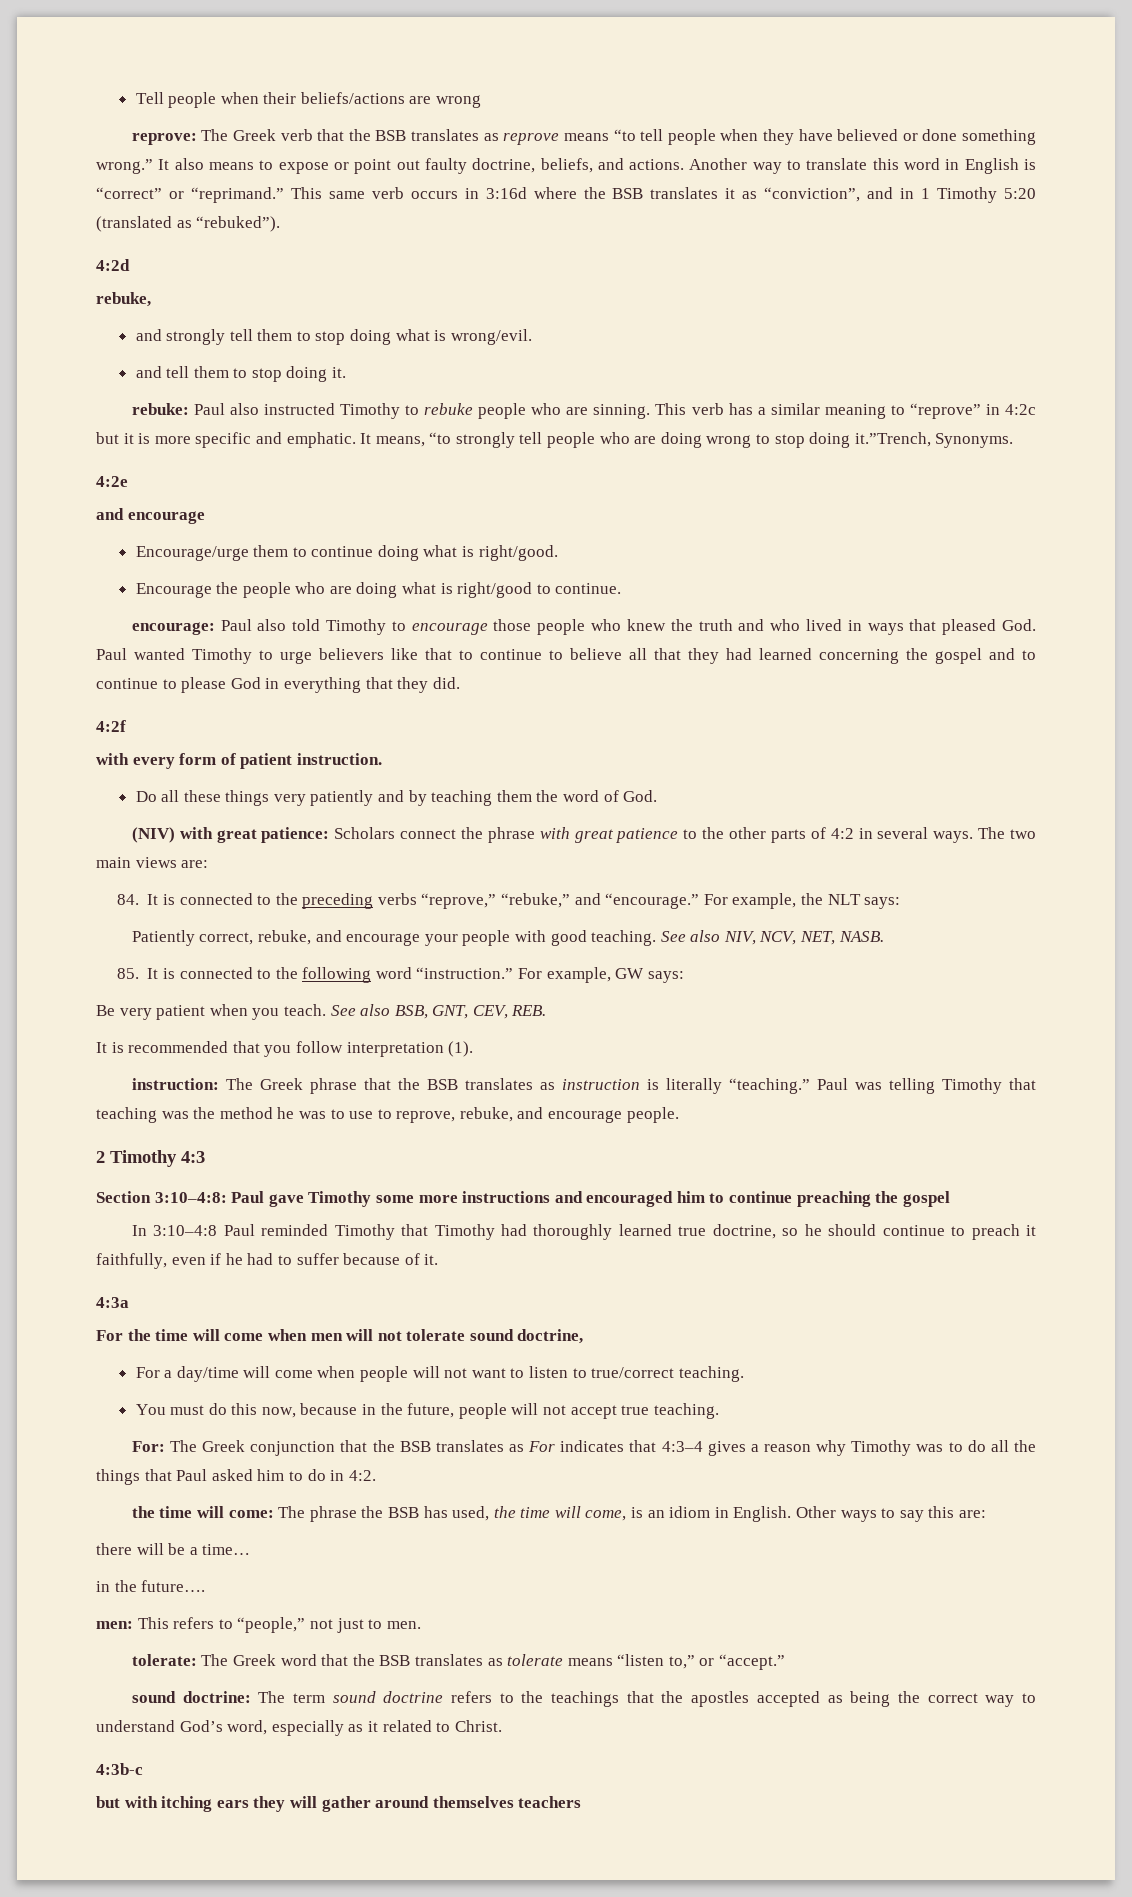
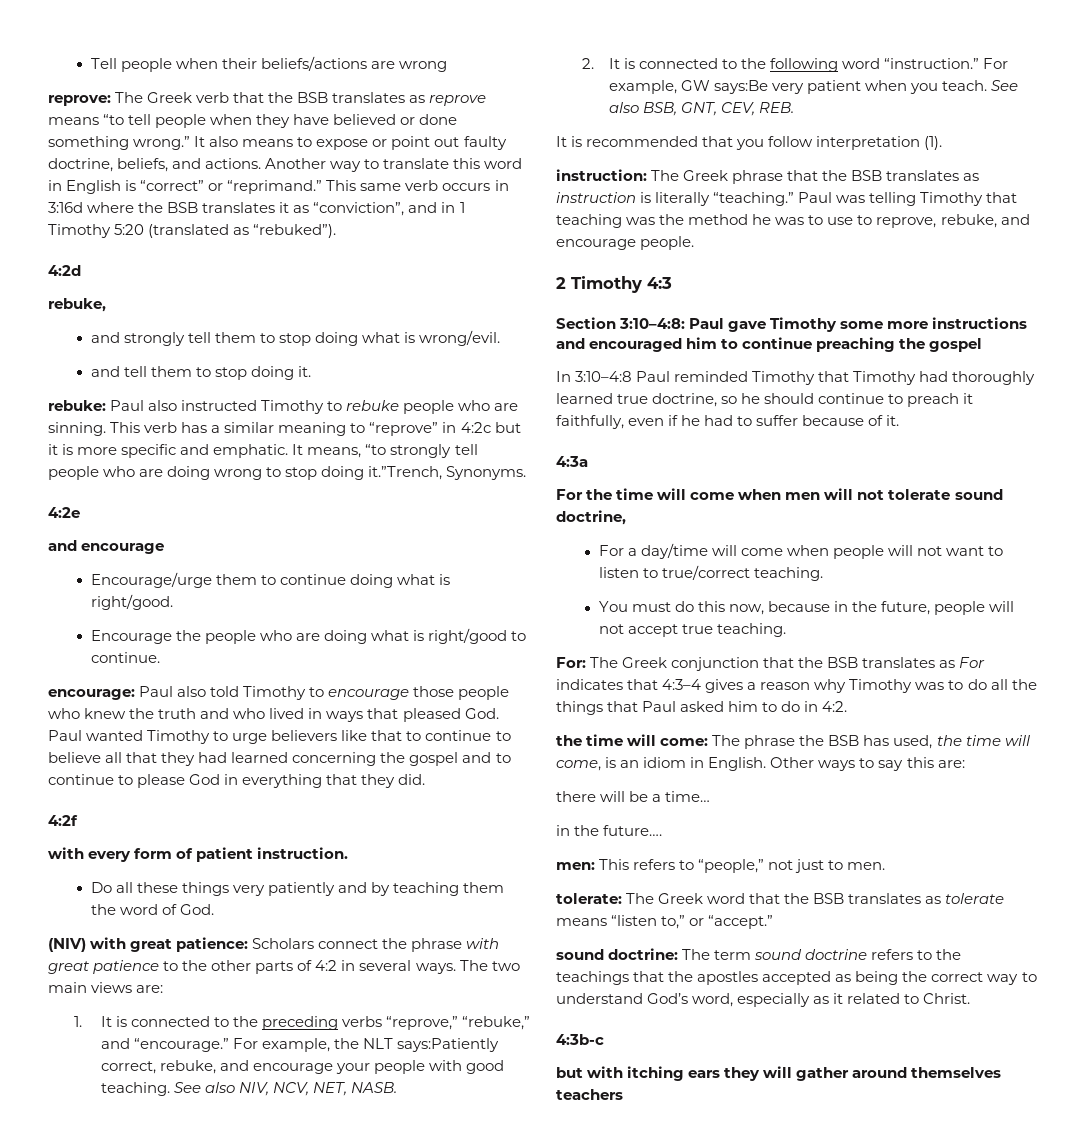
- 84. It is connected to the preceding verbs “reprove,” “rebuke,” and “encourage.”
+ 1. It is connected to the preceding verbs “reprove,” “rebuke,” and “encourage.”
- For example, the NLT says:
- Patiently correct, rebuke, and encourage your people with good teaching.
+ For example, the NLT says:Patiently correct, rebuke, and encourage your people with good teaching.
- 85. It is connected to the following word “instruction.”
+ 2. It is connected to the following word “instruction.”
- For example, GW says:
- Be very patient when you teach.
+ For example, GW says:Be very patient when you teach.

